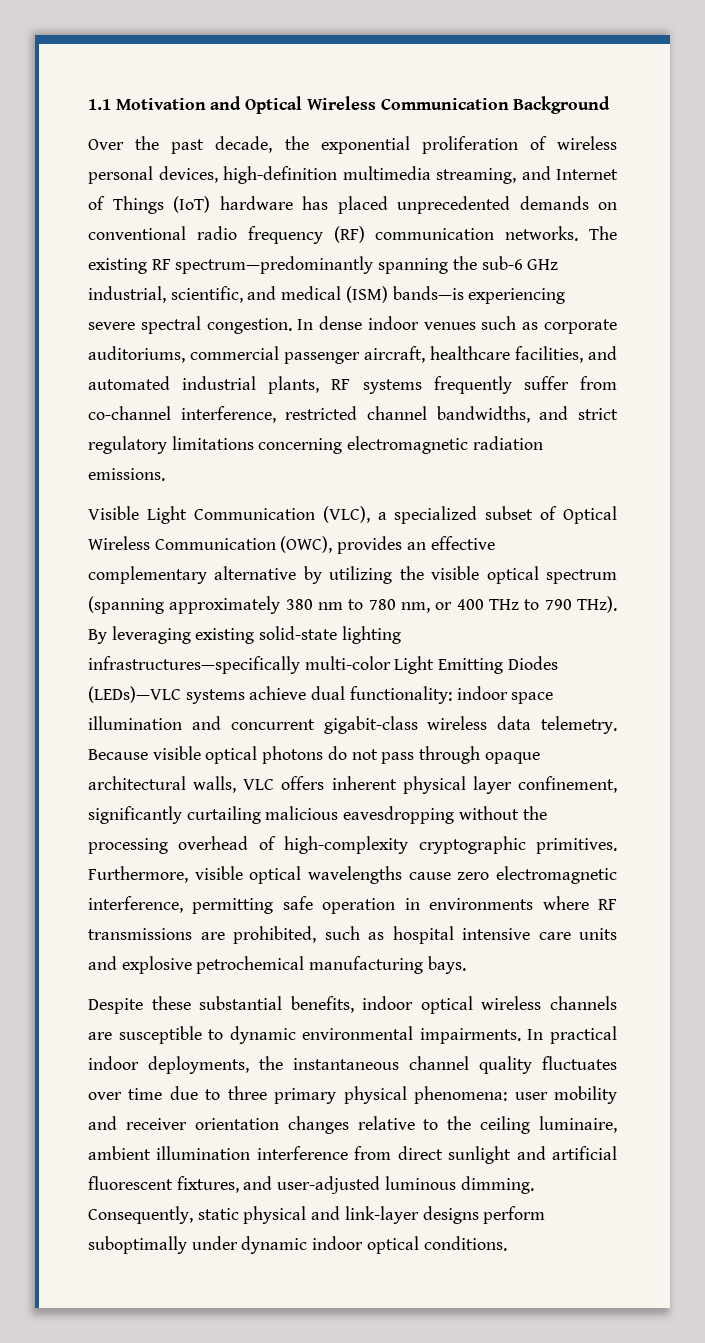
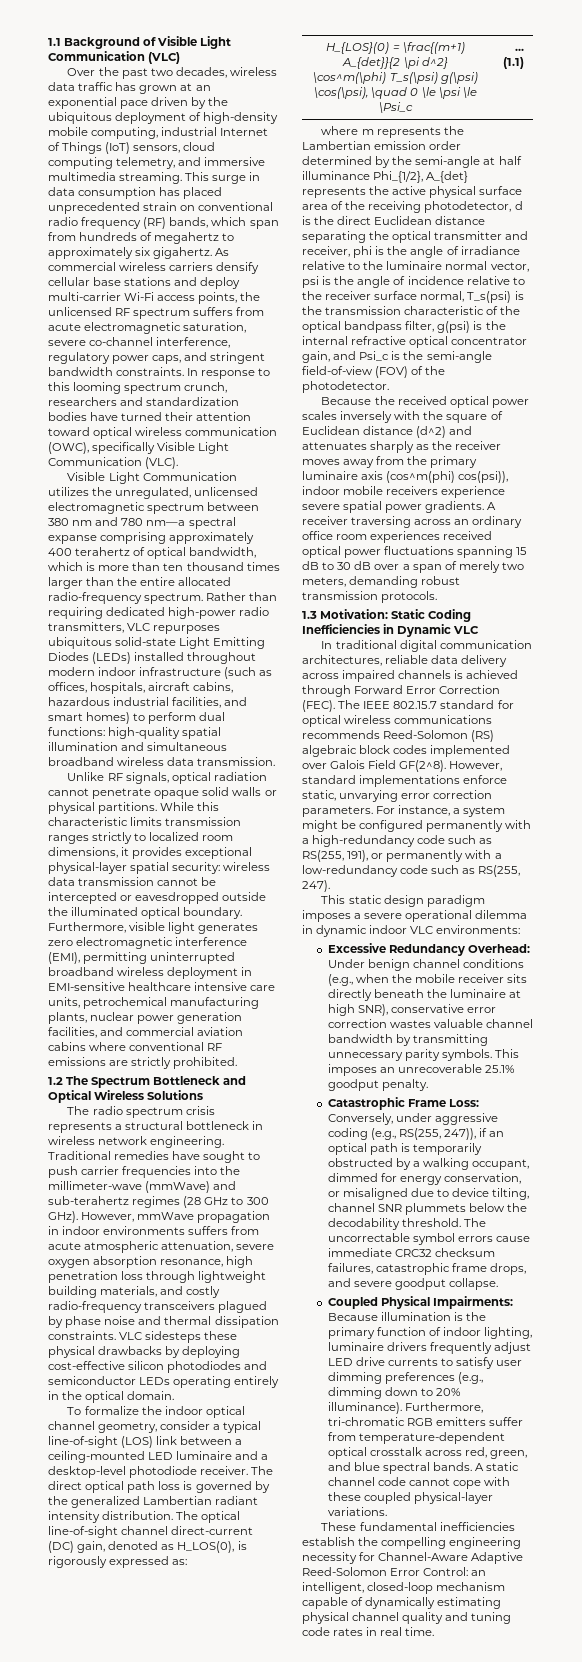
- 1.1 Motivation and Optical Wireless Communication Background
- Over the past decade, the exponential proliferation of wireless personal devices, high-definition multimedia streaming, and Internet of Things (IoT) hardware has placed unprecedented demands on conventional radio frequency (RF) communication networks. The existing RF spectrum—predominantly spanning the sub-6 GHz industrial, scientific, and medical (ISM) bands—is experiencing severe spectral congestion. In dense indoor venues such as corporate auditoriums, commercial passenger aircraft, healthcare facilities, and automated industrial plants, RF systems frequently suffer from co-channel interference, restricted channel bandwidths, and strict regulatory limitations concerning electromagnetic radiation emissions.
- Visible Light Communication (VLC), a specialized subset of Optical Wireless Communication (OWC), provides an effective complementary alternative by utilizing the visible optical spectrum (spanning approximately 380 nm to 780 nm, or 400 THz to 790 THz). By leveraging existing solid-state lighting infrastructures—specifically multi-color Light Emitting Diodes (LEDs)—VLC systems achieve dual functionality: indoor space illumination and concurrent gigabit-class wireless data telemetry. Because visible optical photons do not pass through opaque architectural walls, VLC offers inherent physical layer confinement, significantly curtailing malicious eavesdropping without the processing overhead of high-complexity cryptographic primitives. Furthermore, visible optical wavelengths cause zero electromagnetic interference, permitting safe operation in environments where RF transmissions are prohibited, such as hospital intensive care units and explosive petrochemical manufacturing bays.
- Despite these substantial benefits, indoor optical wireless channels are susceptible to dynamic environmental impairments. In practical indoor deployments, the instantaneous channel quality fluctuates over time due to three primary physical phenomena: user mobility and receiver orientation changes relative to the ceiling luminaire, ambient illumination interference from direct sunlight and artificial fluorescent fixtures, and user-adjusted luminous dimming. Consequently, static physical and link-layer designs perform suboptimally under dynamic indoor optical conditions.
+ 1.1 Background of Visible Light Communication (VLC)
+ Over the past two decades, wireless data traffic has grown at an exponential pace driven by the ubiquitous deployment of high-density mobile computing, industrial Internet of Things (IoT) sensors, cloud computing telemetry, and immersive multimedia streaming. This surge in data consumption has placed unprecedented strain on conventional radio frequency (RF) bands, which span from hundreds of megahertz to approximately six gigahertz. As commercial wireless carriers densify cellular base stations and deploy multi-carrier Wi-Fi access points, the unlicensed RF spectrum suffers from acute electromagnetic saturation, severe co-channel interference, regulatory power caps, and stringent bandwidth constraints. In response to this looming spectrum crunch, researchers and standardization bodies have turned their attention toward optical wireless communication (OWC), specifically Visible Light Communication (VLC).
+ Visible Light Communication utilizes the unregulated, unlicensed electromagnetic spectrum between 380 nm and 780 nm—a spectral expanse comprising approximately 400 terahertz of optical bandwidth, which is more than ten thousand times larger than the entire allocated radio-frequency spectrum. Rather than requiring dedicated high-power radio transmitters, VLC repurposes ubiquitous solid-state Light Emitting Diodes (LEDs) installed throughout modern indoor infrastructure (such as offices, hospitals, aircraft cabins, hazardous industrial facilities, and smart homes) to perform dual functions: high-quality spatial illumination and simultaneous broadband wireless data transmission.
+ Unlike RF signals, optical radiation cannot penetrate opaque solid walls or physical partitions. While this characteristic limits transmission ranges strictly to localized room dimensions, it provides exceptional physical-layer spatial security: wireless data transmission cannot be intercepted or eavesdropped outside the illuminated optical boundary. Furthermore, visible light generates zero electromagnetic interference (EMI), permitting uninterrupted broadband wireless deployment in EMI-sensitive healthcare intensive care units, petrochemical manufacturing plants, nuclear power generation facilities, and commercial aviation cabins where conventional RF emissions are strictly prohibited.
+ 1.2 The Spectrum Bottleneck and Optical Wireless Solutions
+ The radio spectrum crisis represents a structural bottleneck in wireless network engineering. Traditional remedies have sought to push carrier frequencies into the millimeter-wave (mmWave) and sub-terahertz regimes (28 GHz to 300 GHz). However, mmWave propagation in indoor environments suffers from acute atmospheric attenuation, severe oxygen absorption resonance, high penetration loss through lightweight building materials, and costly radio-frequency transceivers plagued by phase noise and thermal dissipation constraints. VLC sidesteps these physical drawbacks by deploying cost-effective silicon photodiodes and semiconductor LEDs operating entirely in the optical domain.
+ To formalize the indoor optical channel geometry, consider a typical line-of-sight (LOS) link between a ceiling-mounted LED luminaire and a desktop-level photodiode receiver. The direct optical path loss is governed by the generalized Lambertian radiant intensity distribution. The optical line-of-sight channel direct-current (DC) gain, denoted as H_LOS(0), is rigorously expressed as:
+ H_{LOS}(0) = \frac{(m+1) A_{det}}{2 \pi d^2} \cos^m(\phi) T_s(\psi) g(\psi) \cos(\psi), \quad 0 \le \psi \le \Psi_c | ... (1.1)
+ where m represents the Lambertian emission order determined by the semi-angle at half illuminance Phi_{1/2}, A_{det} represents the active physical surface area of the receiving photodetector, d is the direct Euclidean distance separating the optical transmitter and receiver, phi is the angle of irradiance relative to the luminaire normal vector, psi is the angle of incidence relative to the receiver surface normal, T_s(psi) is the transmission characteristic of the optical bandpass filter, g(psi) is the internal refractive optical concentrator gain, and Psi_c is the semi-angle field-of-view (FOV) of the photodetector.
+ Because the received optical power scales inversely with the square of Euclidean distance (d^2) and attenuates sharply as the receiver moves away from the primary luminaire axis (cos^m(phi) cos(psi)), indoor mobile receivers experience severe spatial power gradients. A receiver traversing across an ordinary office room experiences received optical power fluctuations spanning 15 dB to 30 dB over a span of merely two meters, demanding robust transmission protocols.
+ 1.3 Motivation: Static Coding Inefficiencies in Dynamic VLC
+ In traditional digital communication architectures, reliable data delivery across impaired channels is achieved through Forward Error Correction (FEC). The IEEE 802.15.7 standard for optical wireless communications recommends Reed-Solomon (RS) algebraic block codes implemented over Galois Field GF(2^8). However, standard implementations enforce static, unvarying error correction parameters. For instance, a system might be configured permanently with a high-redundancy code such as RS(255, 191), or permanently with a low-redundancy code such as RS(255, 247).
+ This static design paradigm imposes a severe operational dilemma in dynamic indoor VLC environments:
+ Excessive Redundancy Overhead: Under benign channel conditions (e.g., when the mobile receiver sits directly beneath the luminaire at high SNR), conservative error correction wastes valuable channel bandwidth by transmitting unnecessary parity symbols. This imposes an unrecoverable 25.1% goodput penalty.
+ Catastrophic Frame Loss: Conversely, under aggressive coding (e.g., RS(255, 247)), if an optical path is temporarily obstructed by a walking occupant, dimmed for energy conservation, or misaligned due to device tilting, channel SNR plummets below the decodability threshold. The uncorrectable symbol errors cause immediate CRC32 checksum failures, catastrophic frame drops, and severe goodput collapse.
+ Coupled Physical Impairments: Because illumination is the primary function of indoor lighting, luminaire drivers frequently adjust LED drive currents to satisfy user dimming preferences (e.g., dimming down to 20% illuminance). Furthermore, tri-chromatic RGB emitters suffer from temperature-dependent optical crosstalk across red, green, and blue spectral bands. A static channel code cannot cope with these coupled physical-layer variations.
+ These fundamental inefficiencies establish the compelling engineering necessity for Channel-Aware Adaptive Reed-Solomon Error Control: an intelligent, closed-loop mechanism capable of dynamically estimating physical channel quality and tuning code rates in real time.

